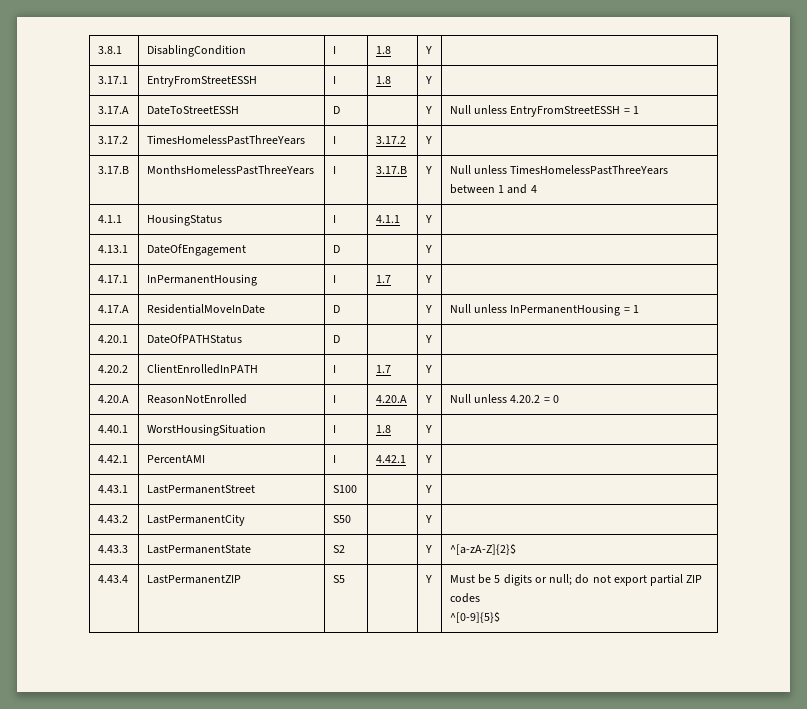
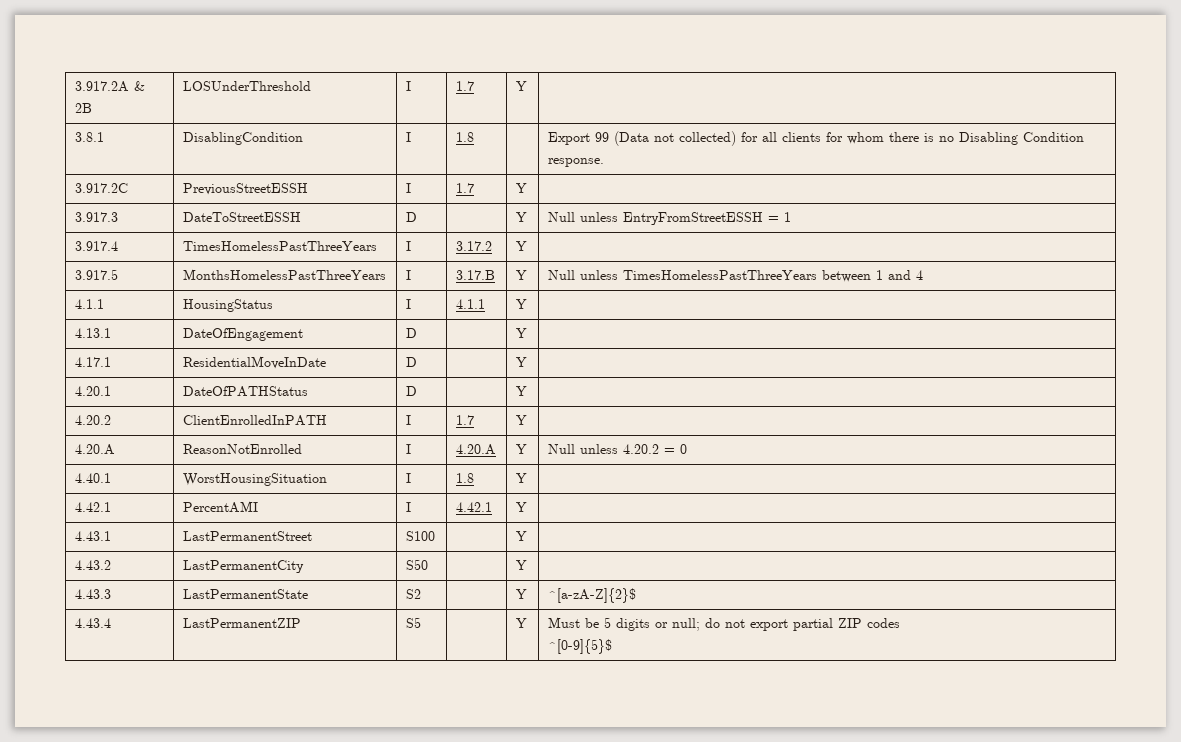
- 3.8.1 | DisablingCondition | I | 1.8 | Y |
- 3.17.1 | EntryFromStreetESSH | I | 1.8 | Y |
- 3.17.A | DateToStreetESSH | D | | Y | Null unless EntryFromStreetESSH = 1
+ 3.917.2A & 2B | LOSUnderThreshold | I | 1.7 | Y |
+ 3.8.1 | DisablingCondition | I | 1.8 | | Export 99 (Data not collected) for all clients for whom there is no Disabling Condition response.
+ 3.917.2C | PreviousStreetESSH | I | 1.7 | Y |
+ 3.917.3 | DateToStreetESSH | D | | Y | Null unless EntryFromStreetESSH = 1
- 3.17.2 | TimesHomelessPastThreeYears | I | 3.17.2 | Y |
+ 3.917.4 | TimesHomelessPastThreeYears | I | 3.17.2 | Y |
- 3.17.B | MonthsHomelessPastThreeYears | I | 3.17.B | Y | Null unless TimesHomelessPastThreeYears between 1 and 4
+ 3.917.5 | MonthsHomelessPastThreeYears | I | 3.17.B | Y | Null unless TimesHomelessPastThreeYears between 1 and 4
- 4.17.1 | InPermanentHousing | I | 1.7 | Y |
- 4.17.A | ResidentialMoveInDate | D | | Y | Null unless InPermanentHousing = 1
+ 4.17.1 | ResidentialMoveInDate | D | | Y |

